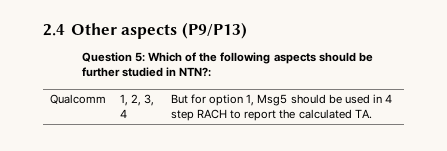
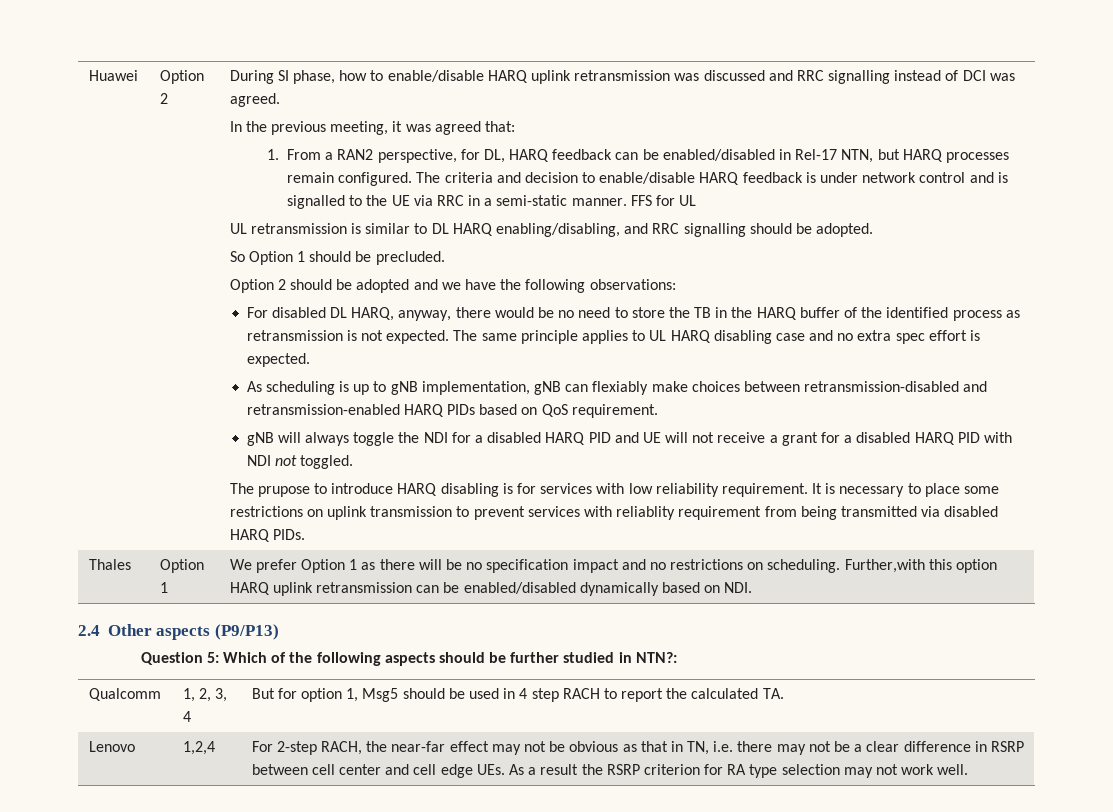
+ Huawei | Option 2 | During SI phase, how to enable/disable HARQ uplink retransmission was discussed and RRC signalling instead of DCI was agreed.
+ In the previous meeting, it was agreed that:
+ 1. From a RAN2 perspective, for DL, HARQ feedback can be enabled/disabled in Rel-17 NTN, but HARQ processes remain configured. The criteria and decision to enable/disable HARQ feedback is under network control and is signalled to the UE via RRC in a semi-static manner. FFS for UL
+ UL retransmission is similar to DL HARQ enabling/disabling, and RRC signalling should be adopted.
+ So Option 1 should be precluded.
+ Option 2 should be adopted and we have the following observations:
+ For disabled DL HARQ, anyway, there would be no need to store the TB in the HARQ buffer of the identified process as retransmission is not expected. The same principle applies to UL HARQ disabling case and no extra spec effort is expected.
+ As scheduling is up to gNB implementation, gNB can flexiably make choices between retransmission-disabled and retransmission-enabled HARQ PIDs based on QoS requirement.
+ gNB will always toggle the NDI for a disabled HARQ PID and UE will not receive a grant for a disabled HARQ PID with NDI not toggled.
+ The prupose to introduce HARQ disabling is for services with low reliability requirement. It is necessary to place some restrictions on uplink transmission to prevent services with reliablity requirement from being transmitted via disabled HARQ PIDs.
+ Thales | Option 1 | We prefer Option 1 as there will be no specification impact and no restrictions on scheduling. Further,with this option HARQ uplink retransmission can be enabled/disabled dynamically based on NDI.
+ Lenovo | 1,2,4 | For 2-step RACH, the near-far effect may not be obvious as that in TN, i.e. there may not be a clear difference in RSRP between cell center and cell edge UEs. As a result the RSRP criterion for RA type selection may not work well.

